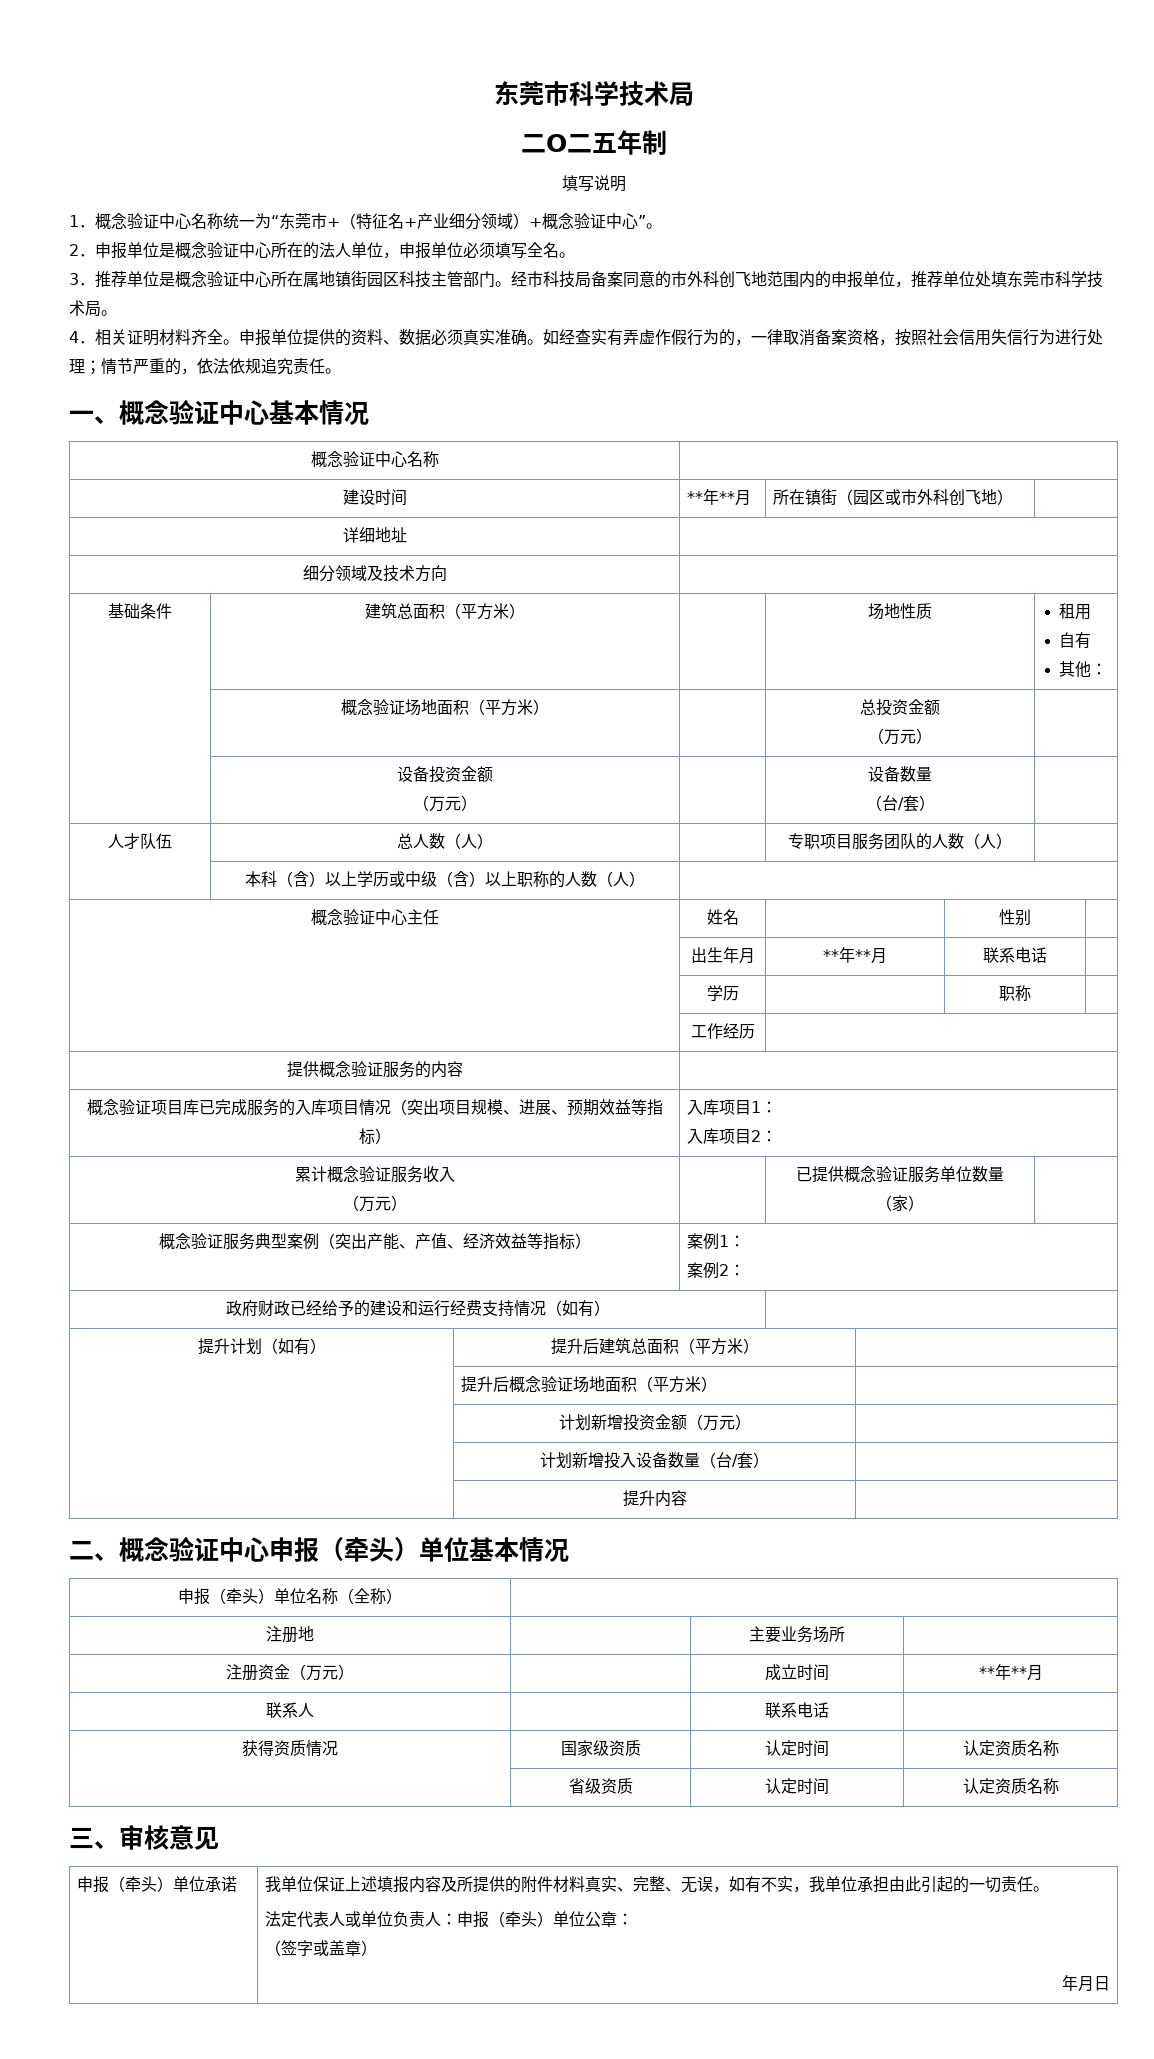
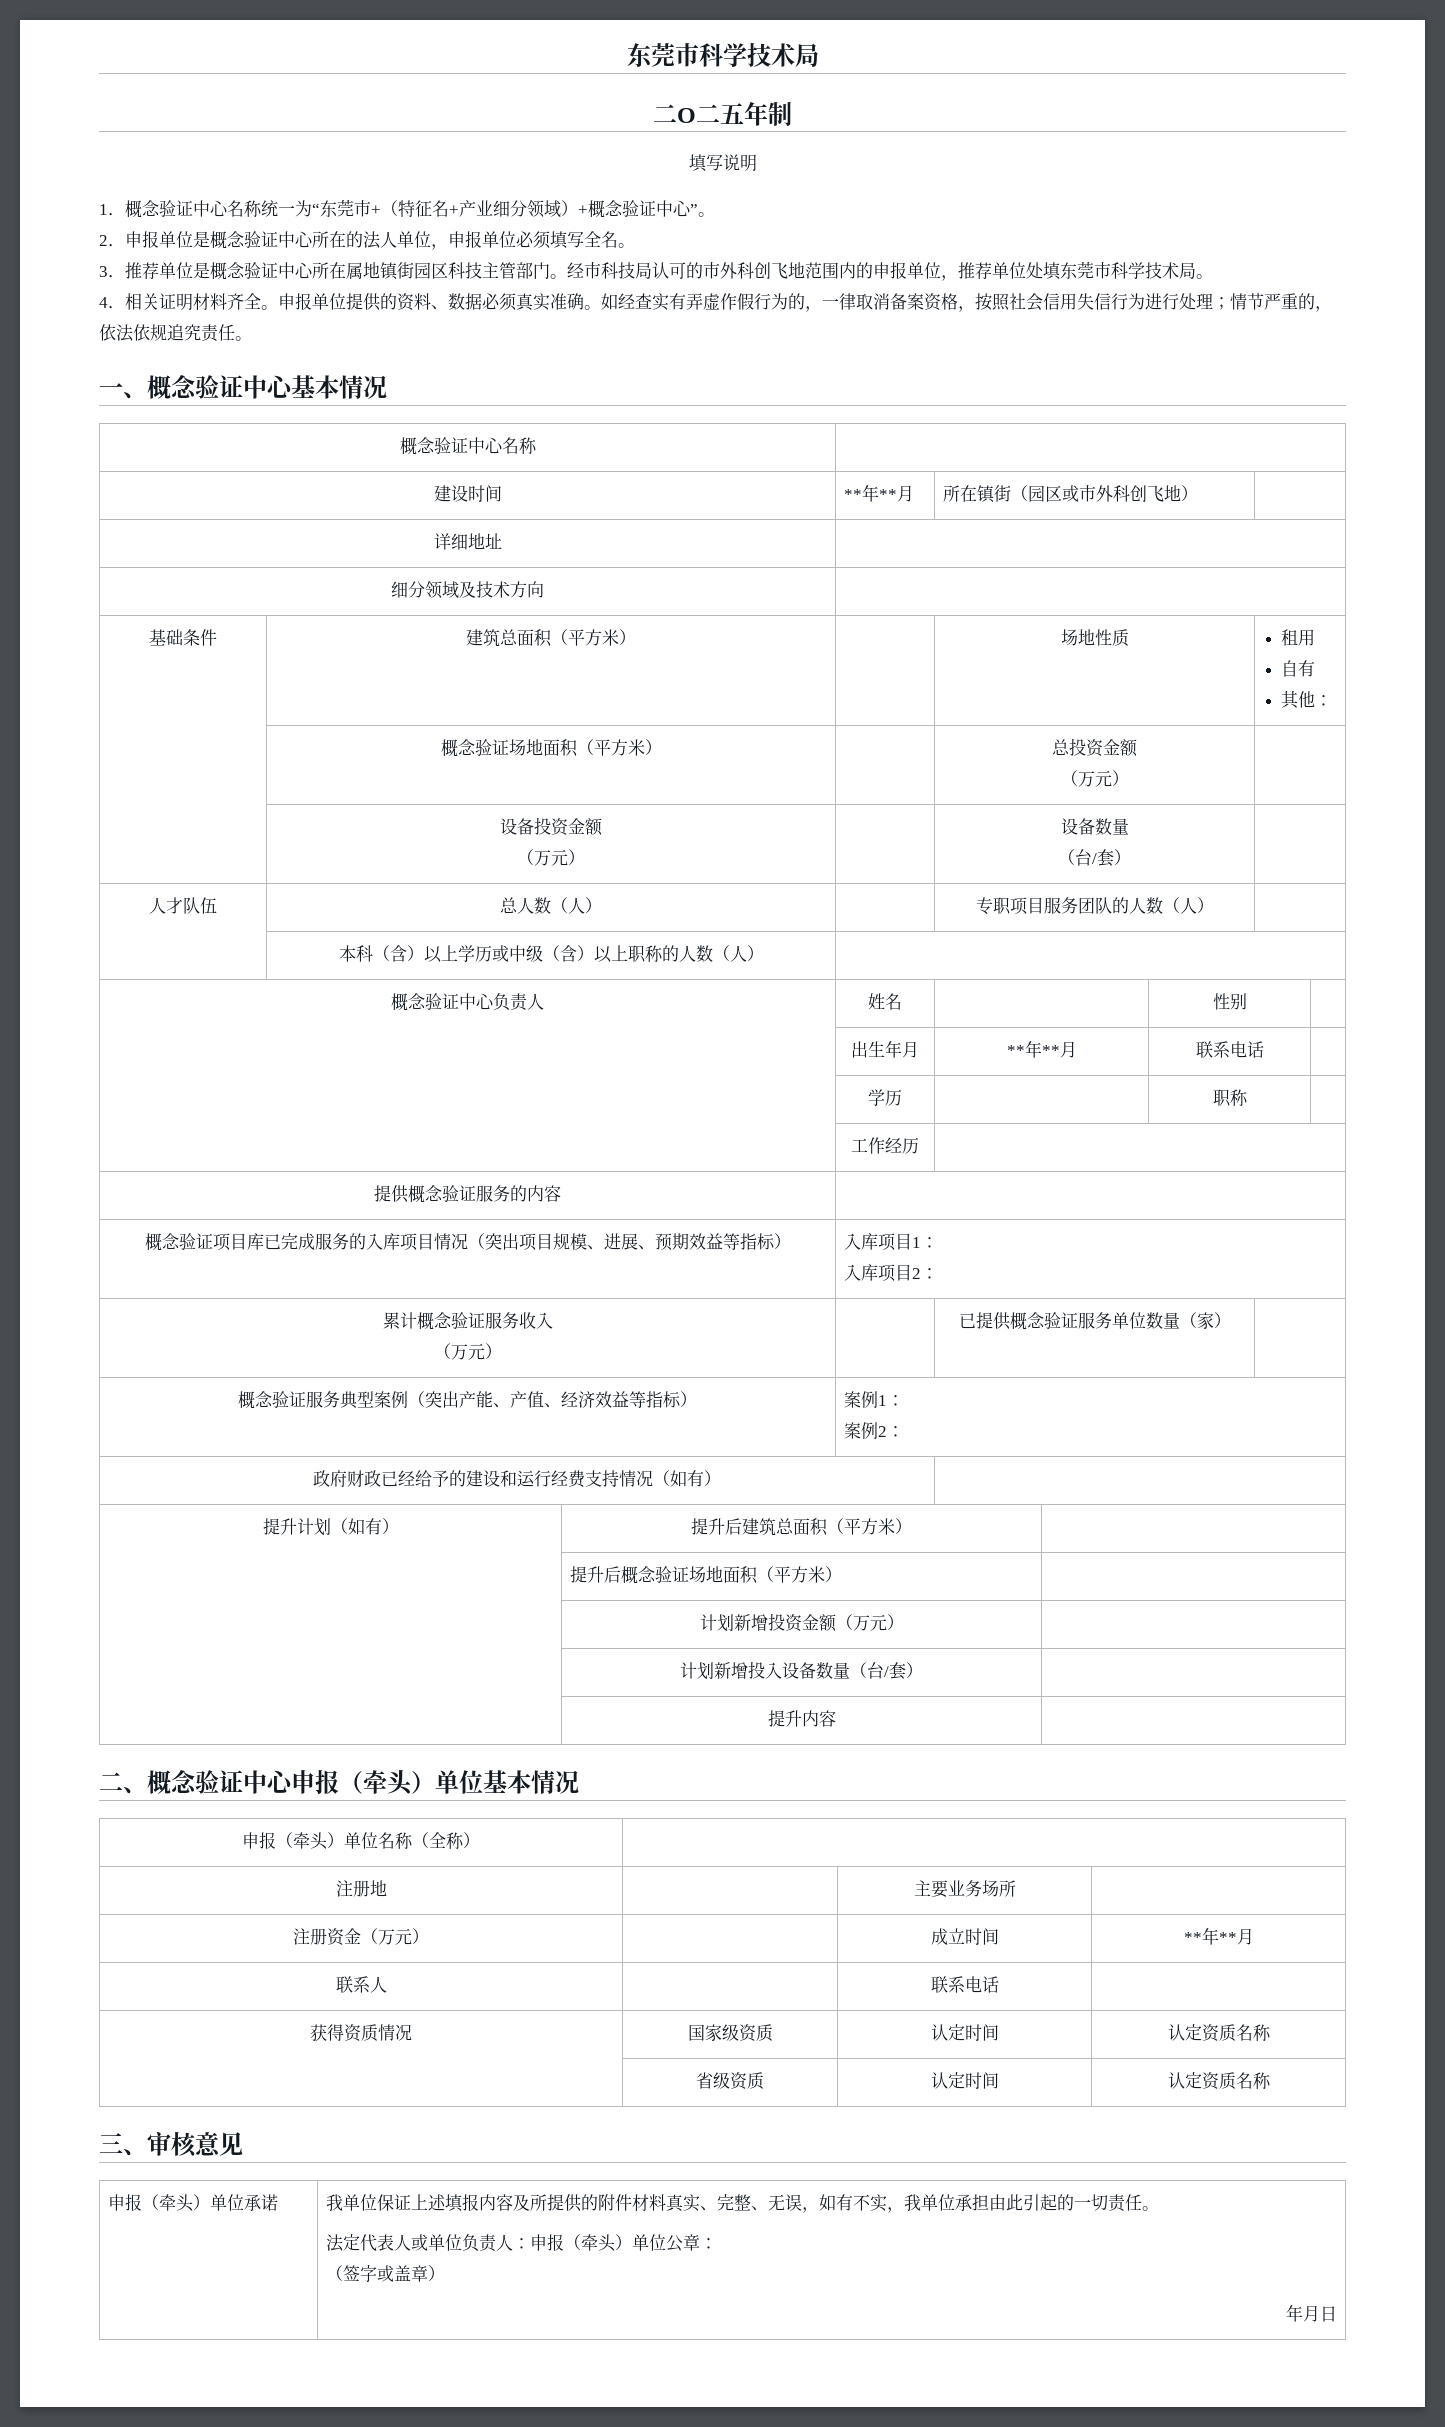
- 经市科技局备案同意的市外科创飞地范围内的申报单位，推荐单位处填东莞市科学技术局。
+ 经市科技局认可的市外科创飞地范围内的申报单位，推荐单位处填东莞市科学技术局。
- 概念验证中心主任 | 姓名 | | 性别 |
+ 概念验证中心负责人 | 姓名 | | 性别 |

